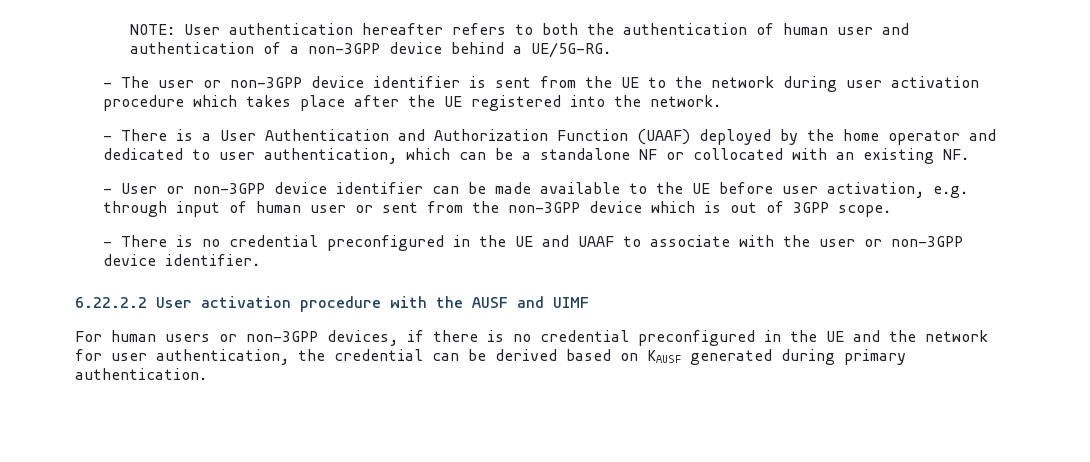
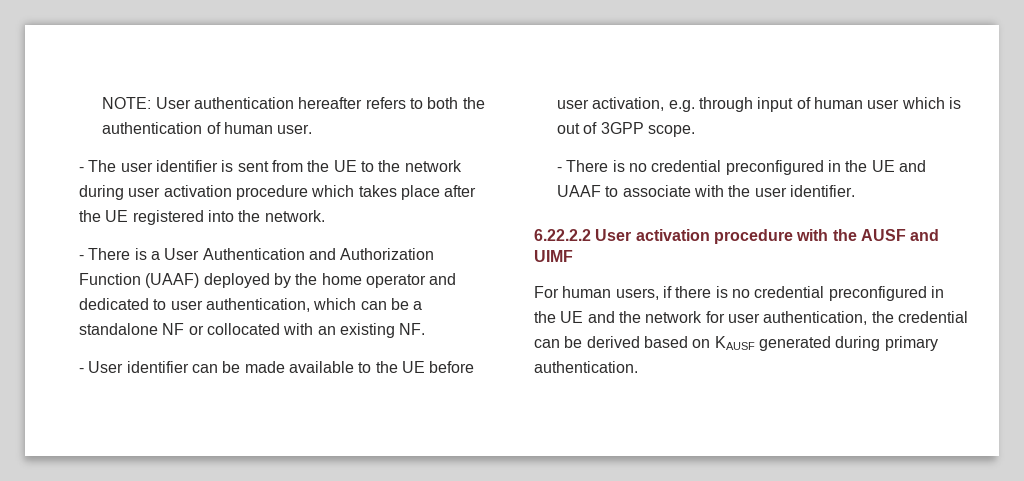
- NOTE: User authentication hereafter refers to both the authentication of human user and authentication of a non-3GPP device behind a UE/5G-RG.
+ NOTE: User authentication hereafter refers to both the authentication of human user.
- - The user or non-3GPP device identifier is sent from the UE to the network during user activation procedure which takes place after the UE registered into the network.
+ - The user identifier is sent from the UE to the network during user activation procedure which takes place after the UE registered into the network.
- - User or non-3GPP device identifier can be made available to the UE before user activation, e.g. through input of human user or sent from the non-3GPP device which is out of 3GPP scope.
+ - User identifier can be made available to the UE before user activation, e.g. through input of human user which is out of 3GPP scope.
- - There is no credential preconfigured in the UE and UAAF to associate with the user or non-3GPP device identifier.
+ - There is no credential preconfigured in the UE and UAAF to associate with the user identifier.
- For human users or non-3GPP devices, if there is no credential preconfigured in the UE and the network for user authentication, the credential can be derived based on KAUSF generated during primary authentication.
+ For human users, if there is no credential preconfigured in the UE and the network for user authentication, the credential can be derived based on KAUSF generated during primary authentication.

